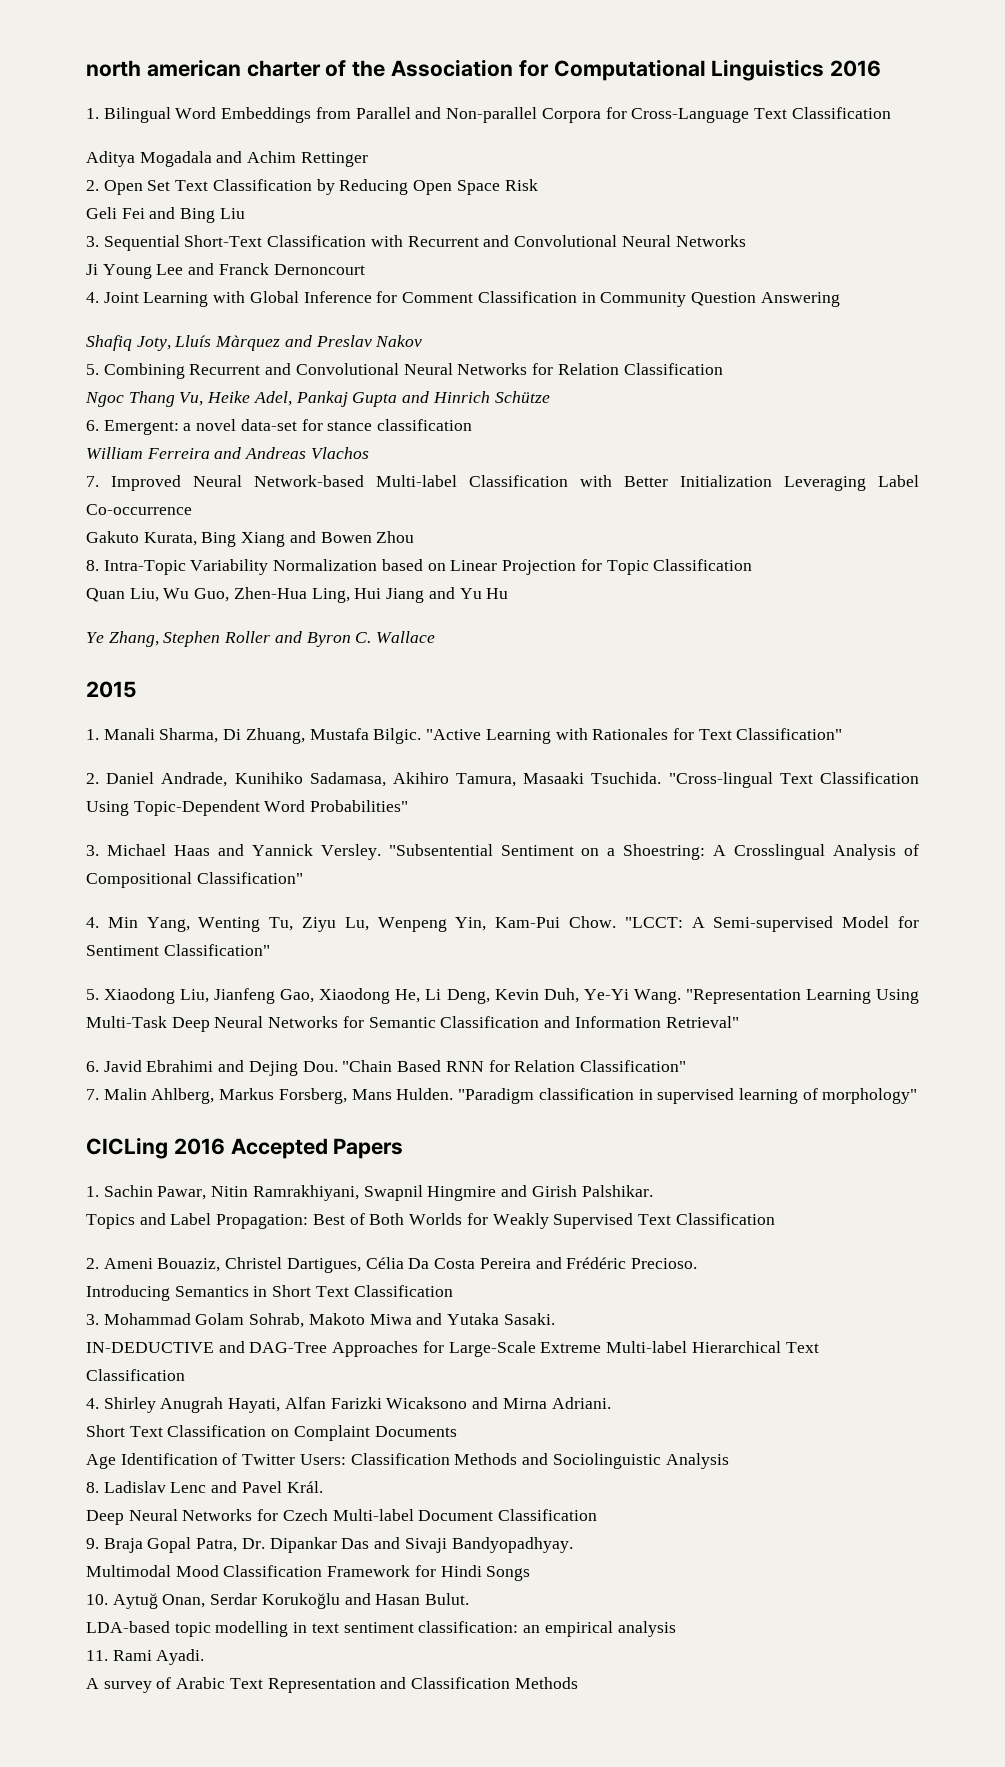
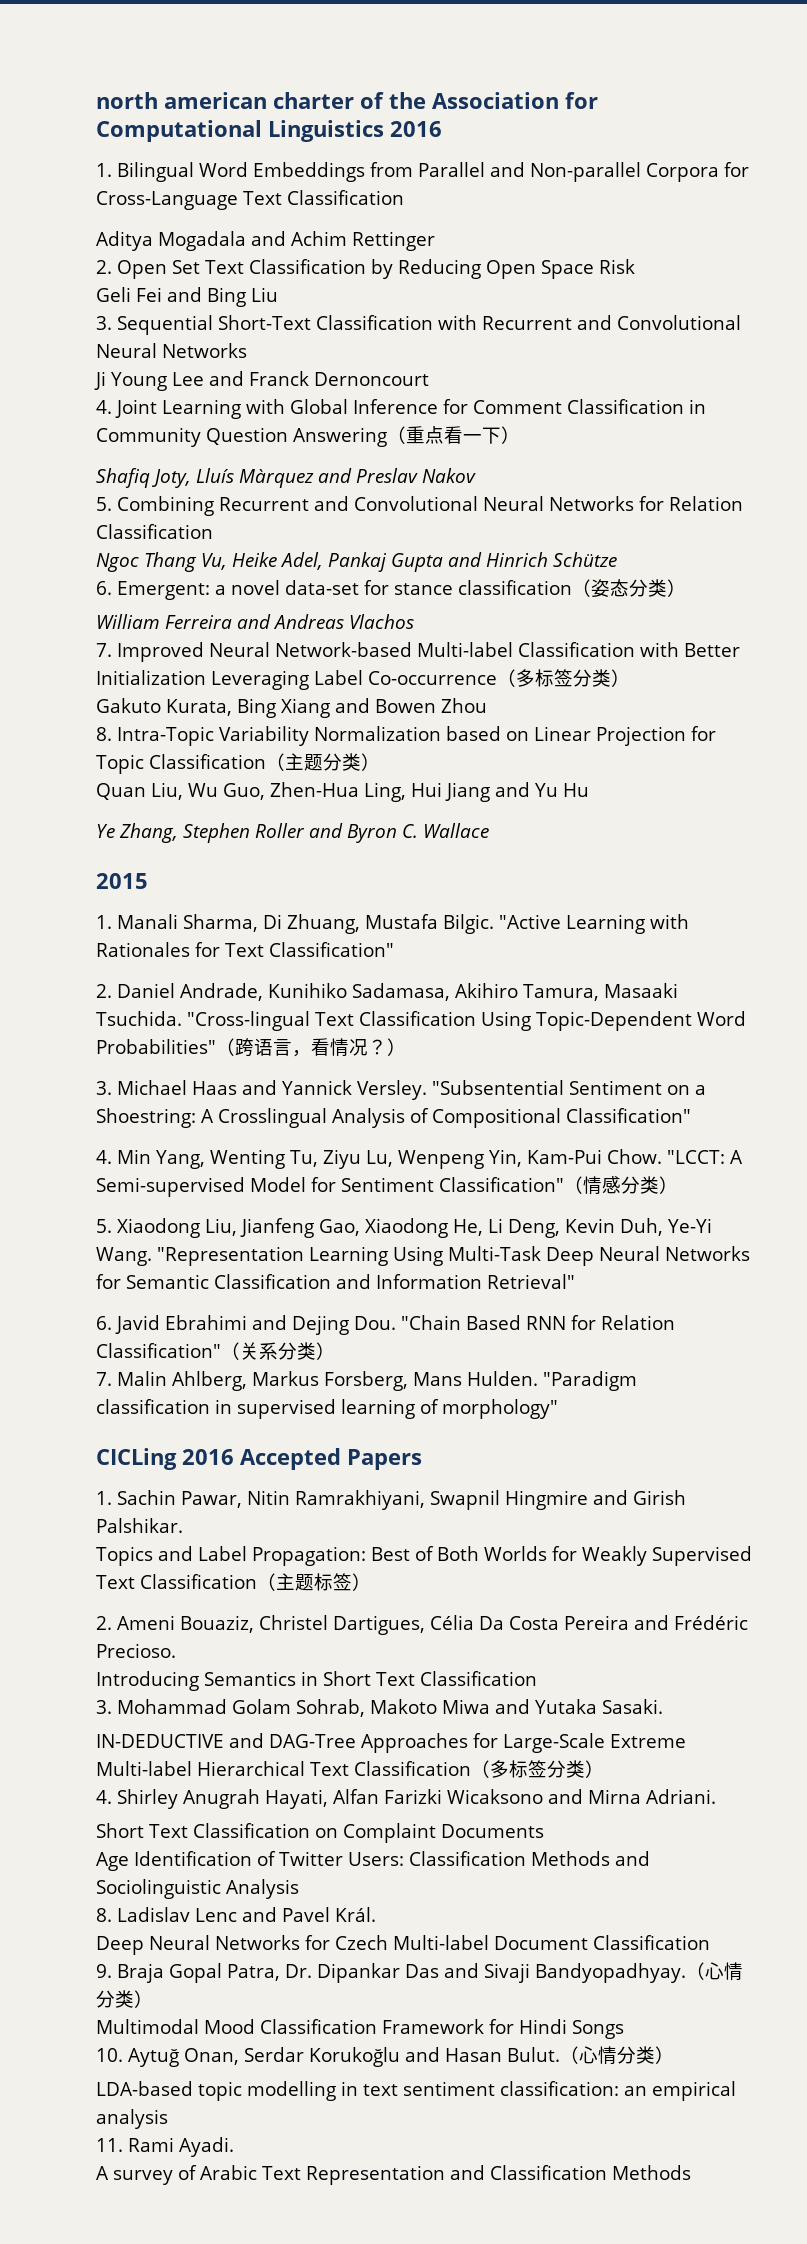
- 4. Joint Learning with Global Inference for Comment Classification in Community Question Answering
+ 4. Joint Learning with Global Inference for Comment Classification in Community Question Answering（重点看一下）
- 6. Emergent: a novel data-set for stance classification
+ 6. Emergent: a novel data-set for stance classification（姿态分类）
- 7. Improved Neural Network-based Multi-label Classification with Better Initialization Leveraging Label Co-occurrence
+ 7. Improved Neural Network-based Multi-label Classification with Better Initialization Leveraging Label Co-occurrence（多标签分类）
- 8. Intra-Topic Variability Normalization based on Linear Projection for Topic Classification
+ 8. Intra-Topic Variability Normalization based on Linear Projection for Topic Classification（主题分类）
- "Cross-lingual Text Classification Using Topic-Dependent Word Probabilities"
+ "Cross-lingual Text Classification Using Topic-Dependent Word Probabilities"（跨语言，看情况？）
- "LCCT: A Semi-supervised Model for Sentiment Classification"
+ "LCCT: A Semi-supervised Model for Sentiment Classification"（情感分类）
- 6. Javid Ebrahimi and Dejing Dou. "Chain Based RNN for Relation Classification"
+ 6. Javid Ebrahimi and Dejing Dou. "Chain Based RNN for Relation Classification"（关系分类）
- Topics and Label Propagation: Best of Both Worlds for Weakly Supervised Text Classification
+ Topics and Label Propagation: Best of Both Worlds for Weakly Supervised Text Classification（主题标签）
- IN-DEDUCTIVE and DAG-Tree Approaches for Large-Scale Extreme Multi-label Hierarchical Text Classification
+ IN-DEDUCTIVE and DAG-Tree Approaches for Large-Scale Extreme Multi-label Hierarchical Text Classification（多标签分类）
- 9. Braja Gopal Patra, Dr. Dipankar Das and Sivaji Bandyopadhyay.
+ 9. Braja Gopal Patra, Dr. Dipankar Das and Sivaji Bandyopadhyay.（心情分类）
- 10. Aytuğ Onan, Serdar Korukoğlu and Hasan Bulut.
+ 10. Aytuğ Onan, Serdar Korukoğlu and Hasan Bulut.（心情分类）

